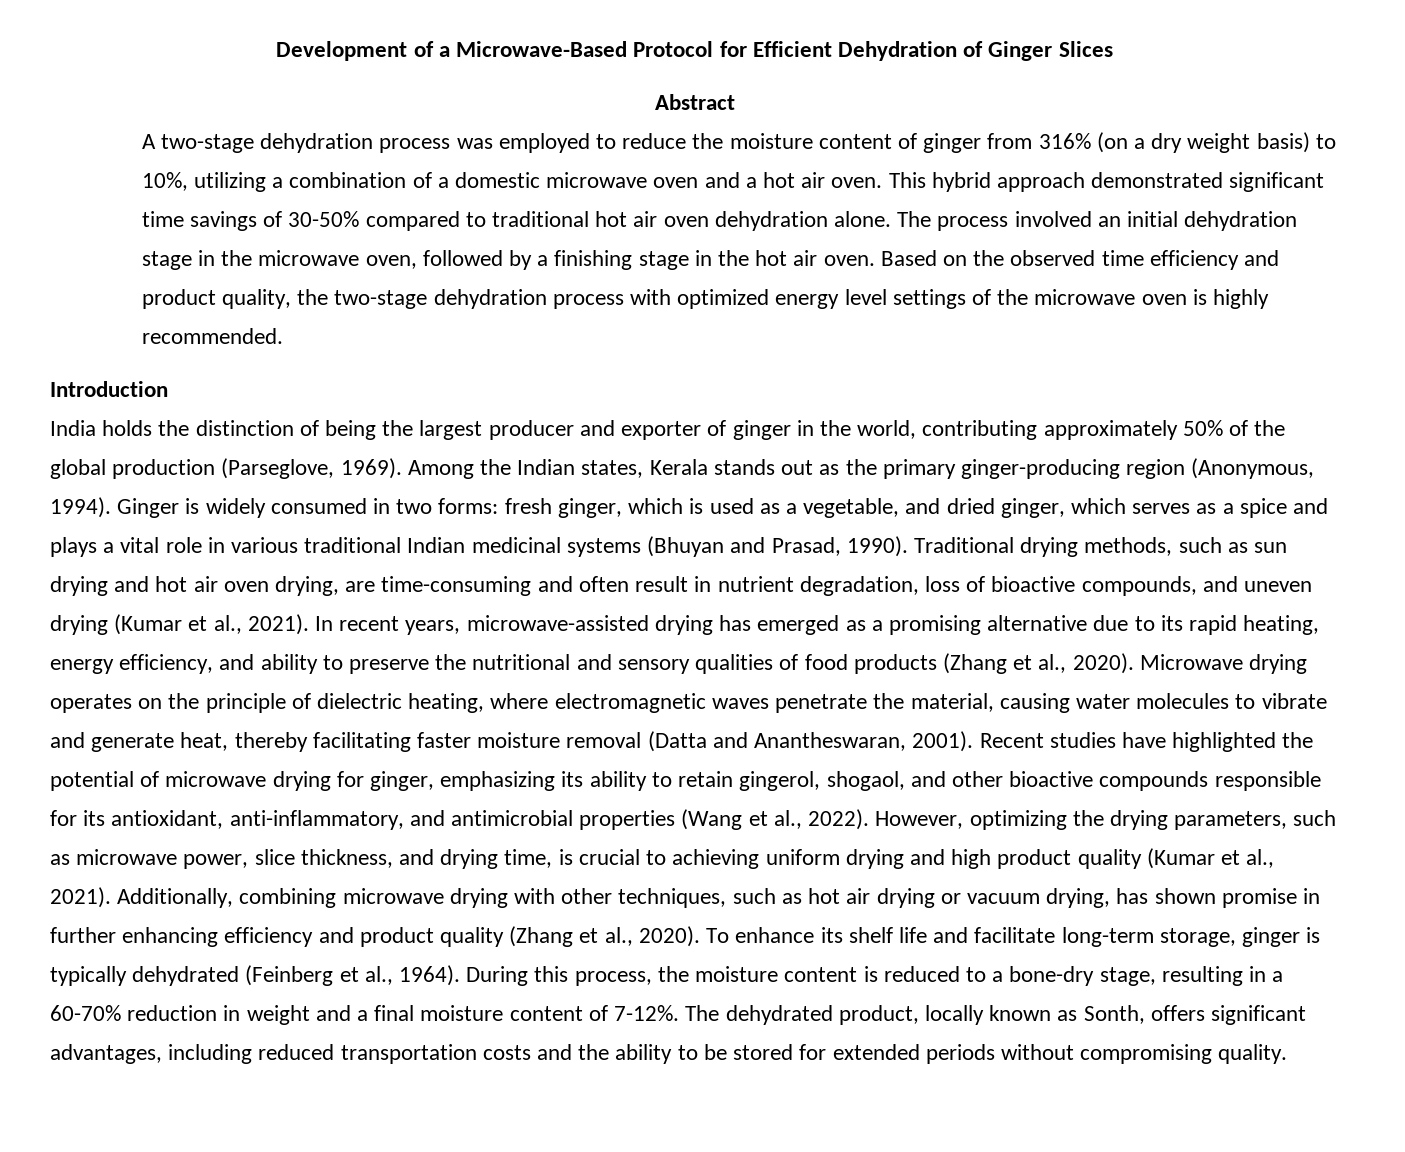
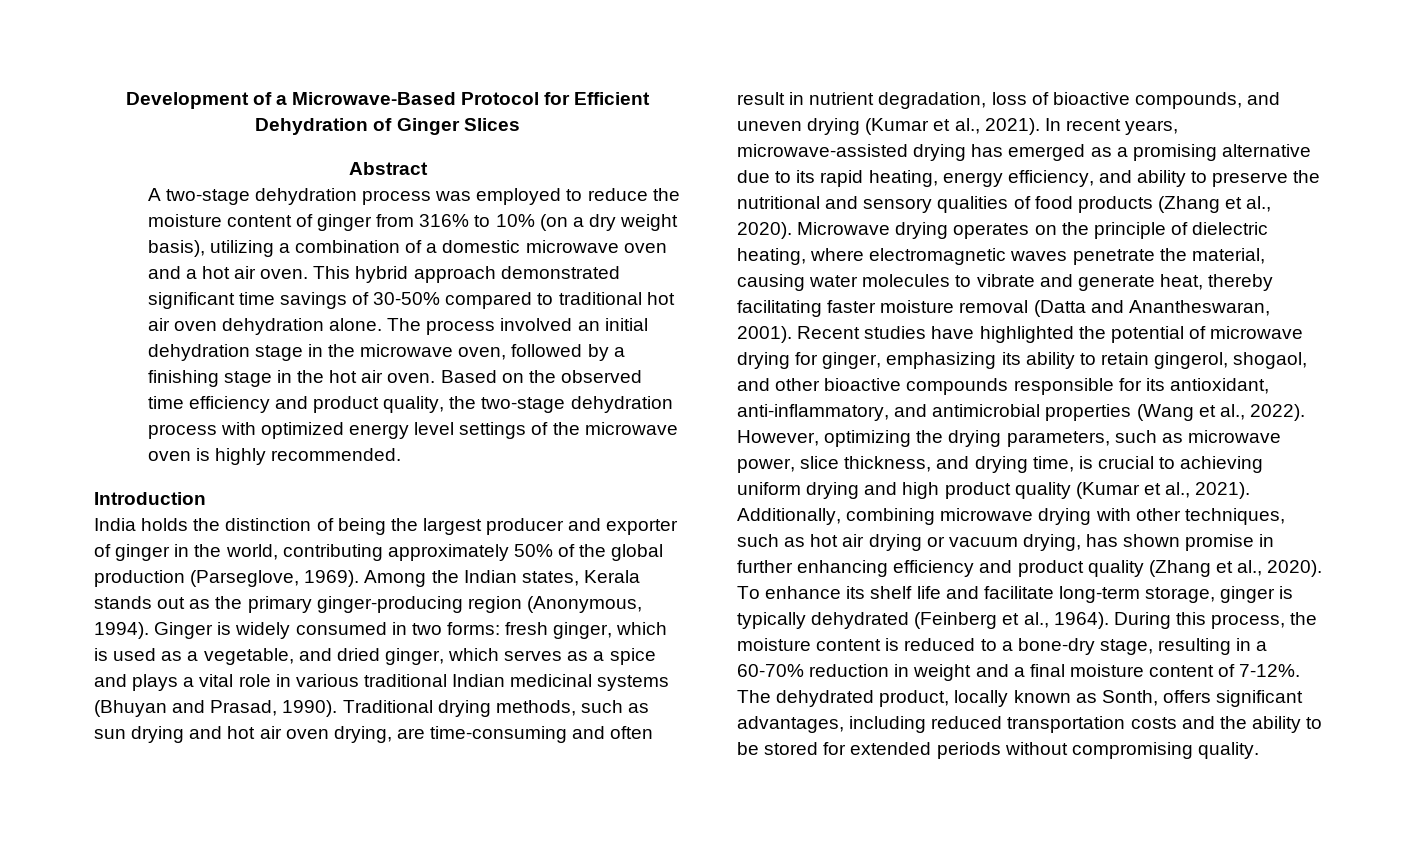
- A two-stage dehydration process was employed to reduce the moisture content of ginger from 316% (on a dry weight basis) to 10%, utilizing a combination of a domestic microwave oven and a hot air oven.
+ A two-stage dehydration process was employed to reduce the moisture content of ginger from 316% to 10% (on a dry weight basis), utilizing a combination of a domestic microwave oven and a hot air oven.

